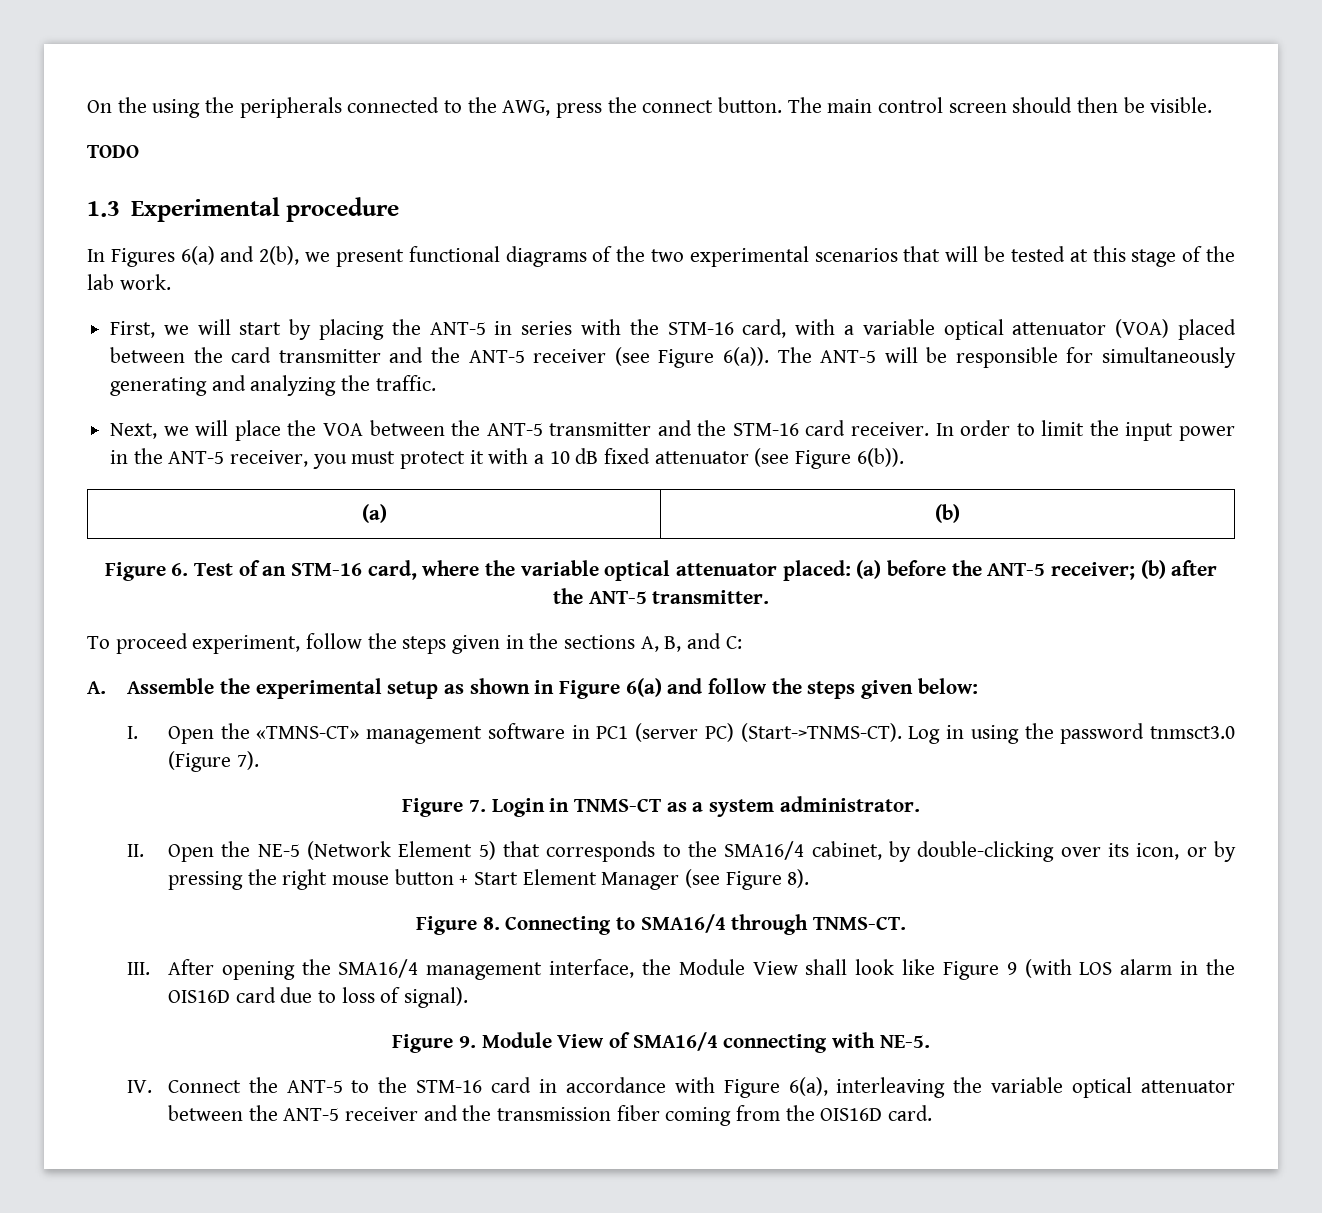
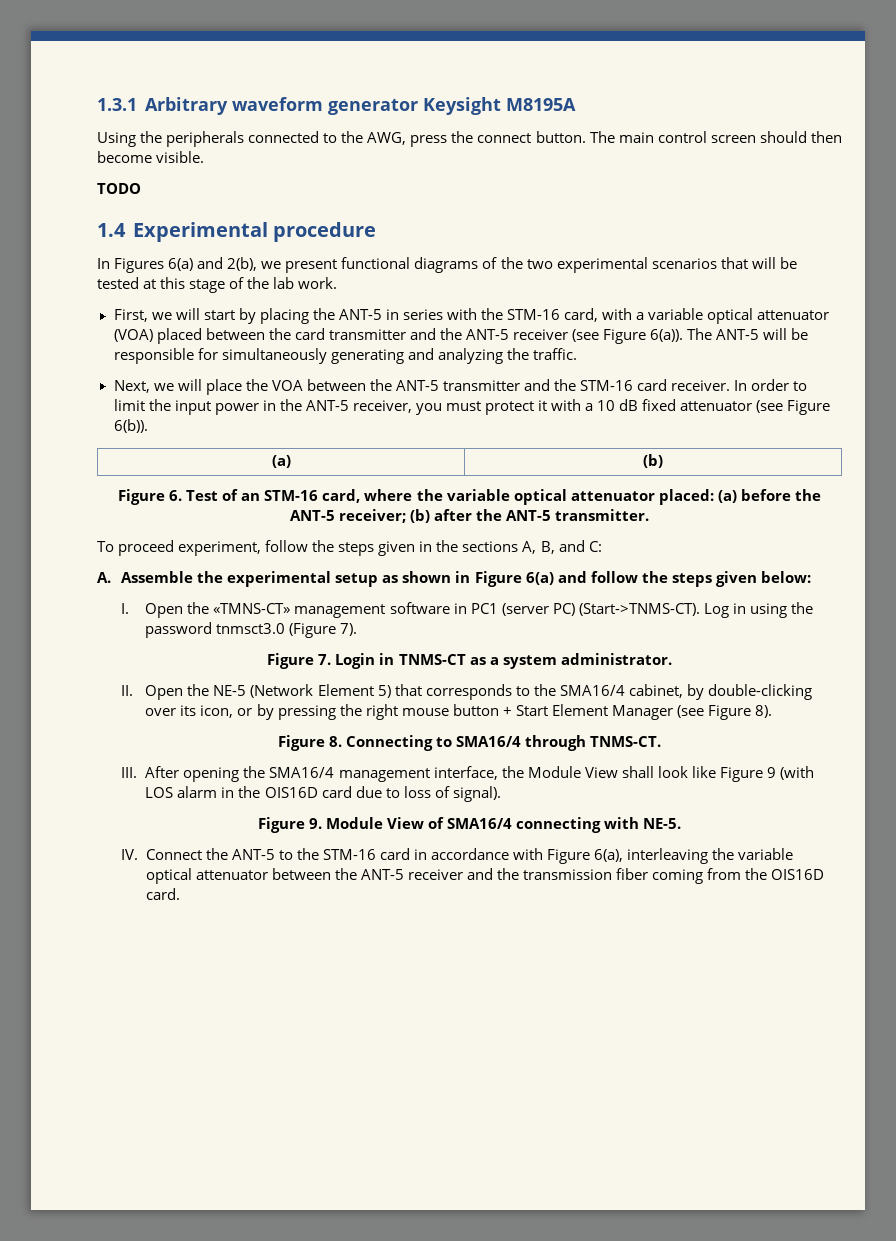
- On the using the peripherals connected to the AWG, press the connect button.
+ 1.3.1 Arbitrary waveform generator Keysight M8195A
+ Using the peripherals connected to the AWG, press the connect button.
- The main control screen should then be visible.
+ The main control screen should then become visible.
- 1.3 Experimental procedure
+ 1.4 Experimental procedure

